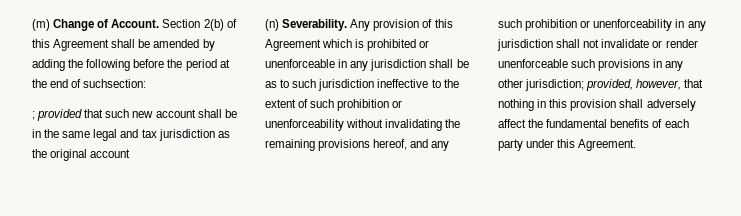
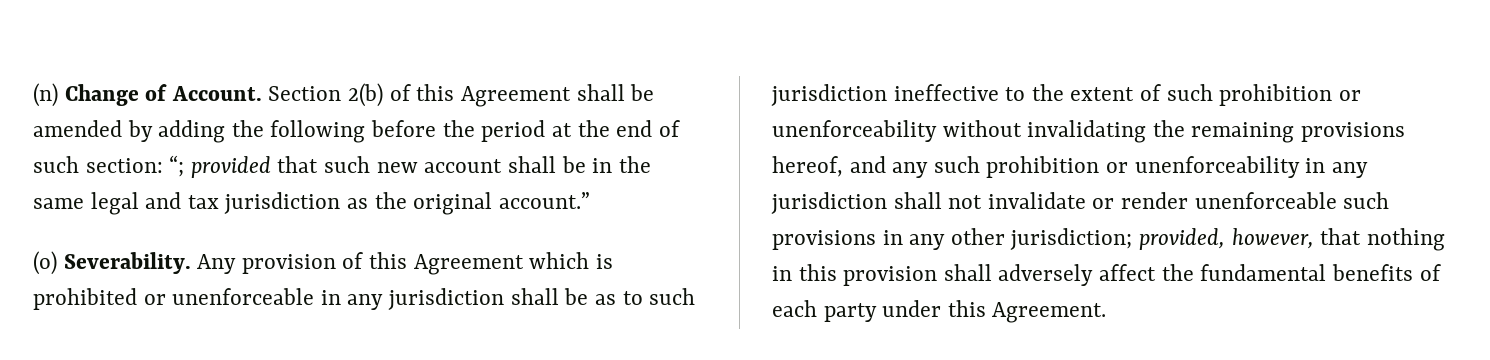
- (m) Change of Account.
+ (n) Change of Account.
- Section 2(b) of this Agreement shall be amended by adding the following before the period at the end of suchsection:
- ; provided that such new account shall be in the same legal and tax jurisdiction as the original account
- (n) Severability.
+ Section 2(b) of this Agreement shall be amended by adding the following before the period at the end of such section: “; provided that such new account shall be in the same legal and tax jurisdiction as the original account.”
+ (o) Severability.

